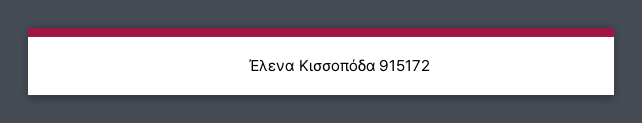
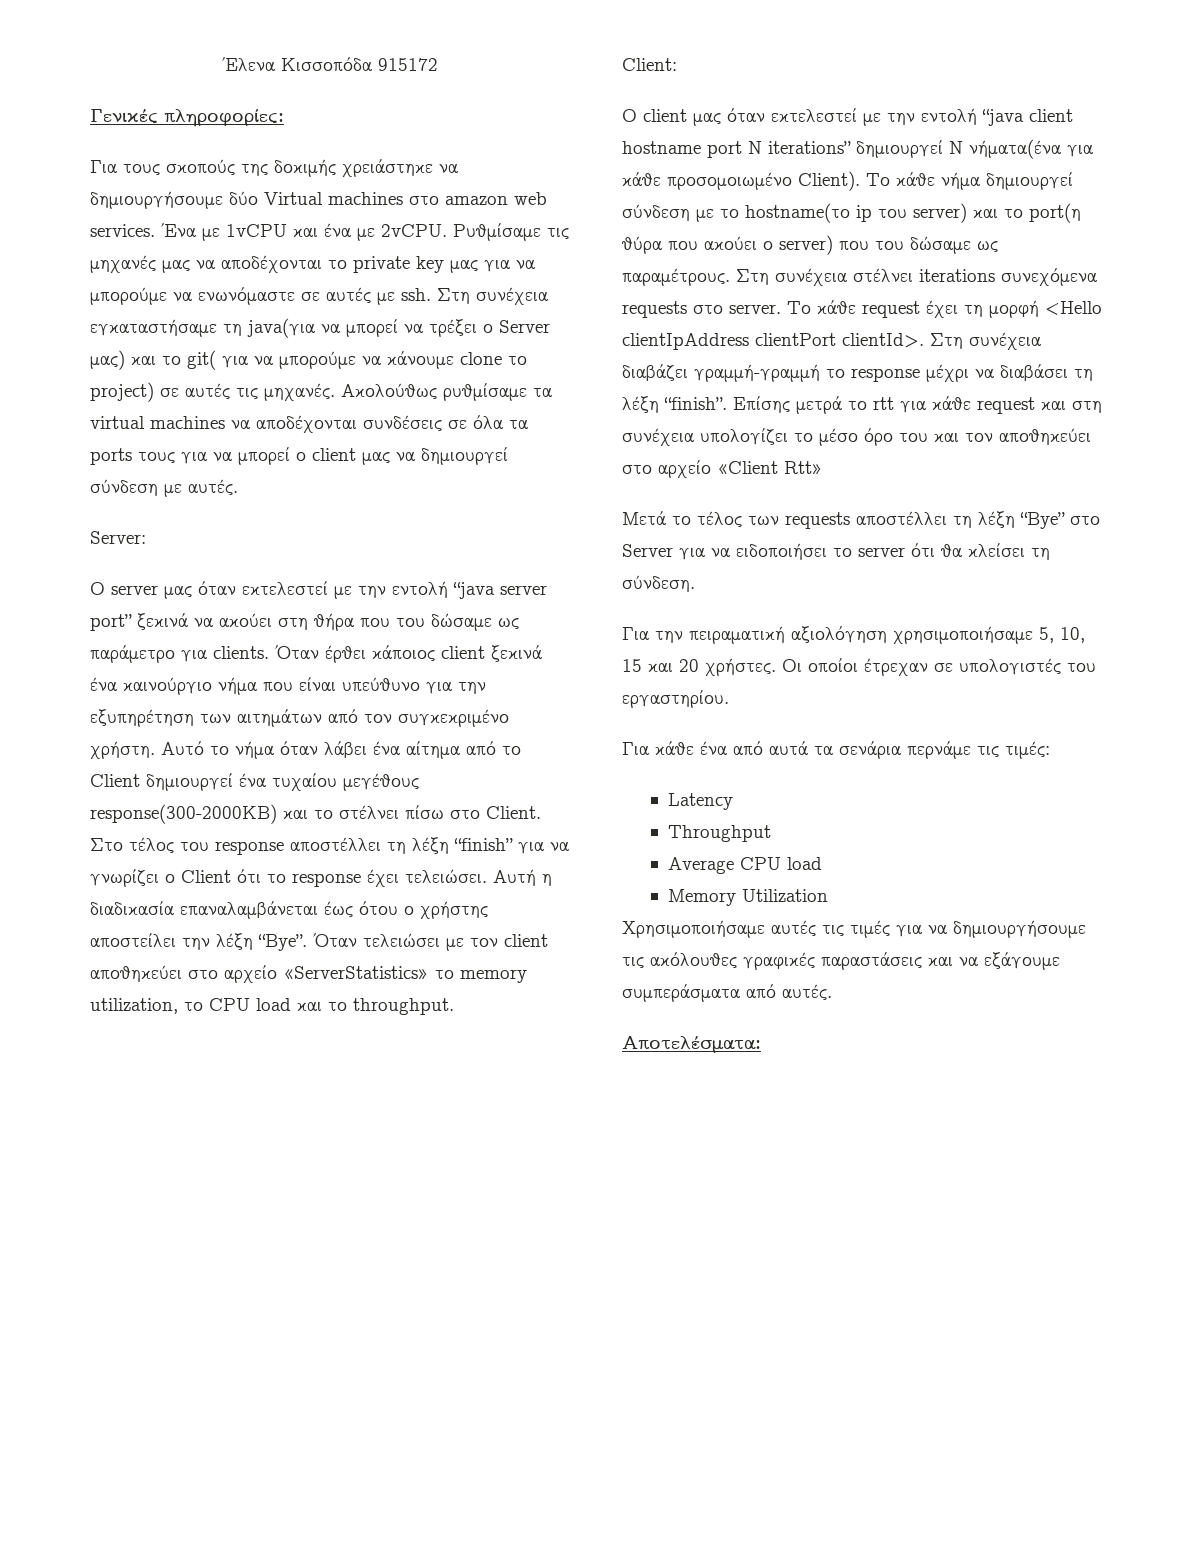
+ Γενικές πληροφορίες:
+ Για τους σκοπούς της δοκιμής χρειάστηκε να δημιουργήσουμε δύο Virtual machines στο amazon web services. Ένα με 1vCPU και ένα με 2vCPU. Ρυθμίσαμε τις μηχανές μας να αποδέχονται το private key μας για να μπορούμε να ενωνόμαστε σε αυτές με ssh. Στη συνέχεια εγκαταστήσαμε τη java(για να μπορεί να τρέξει ο Server μας) και το git( για να μπορούμε να κάνουμε clone το project) σε αυτές τις μηχανές. Ακολούθως ρυθμίσαμε τα virtual machines να αποδέχονται συνδέσεις σε όλα τα ports τους για να μπορεί ο client μας να δημιουργεί σύνδεση με αυτές.
+ Server:
+ Ο server μας όταν εκτελεστεί με την εντολή “java server port” ξεκινά να ακούει στη θήρα που του δώσαμε ως παράμετρο για clients. Όταν έρθει κάποιος client ξεκινά ένα καινούργιο νήμα που είναι υπεύθυνο για την εξυπηρέτηση των αιτημάτων από τον συγκεκριμένο χρήστη. Αυτό το νήμα όταν λάβει ένα αίτημα από το Client δημιουργεί ένα τυχαίου μεγέθους response(300-2000KB) και το στέλνει πίσω στο Client. Στο τέλος του response αποστέλλει τη λέξη “finish” για να γνωρίζει ο Client ότι το response έχει τελειώσει. Αυτή η διαδικασία επαναλαμβάνεται έως ότου ο χρήστης αποστείλει την λέξη “Bye”. Όταν τελειώσει με τον client αποθηκεύει στο αρχείο «ServerStatistics» το memory utilization, το CPU load και το throughput.
+ Client:
+ Ο client μας όταν εκτελεστεί με την εντολή “java client hostname port N iterations” δημιουργεί Ν νήματα(ένα για κάθε προσομοιωμένο Client). Το κάθε νήμα δημιουργεί σύνδεση με το hostname(το ip του server) και το port(η θύρα που ακούει ο server) που του δώσαμε ως παραμέτρους. Στη συνέχεια στέλνει iterations συνεχόμενα requests στο server. Το κάθε request έχει τη μορφή <Hello clientIpAddress clientPort clientId>. Στη συνέχεια διαβάζει γραμμή-γραμμή το response μέχρι να διαβάσει τη λέξη “finish”. Επίσης μετρά το rtt για κάθε request και στη συνέχεια υπολογίζει το μέσο όρο του και τον αποθηκεύει στο αρχείο «Client Rtt»
+ Μετά το τέλος των requests αποστέλλει τη λέξη “Bye” στο Server για να ειδοποιήσει το server ότι θα κλείσει τη σύνδεση.
+ Για την πειραματική αξιολόγηση χρησιμοποιήσαμε 5, 10, 15 και 20 χρήστες. Οι οποίοι έτρεχαν σε υπολογιστές του εργαστηρίου.
+ Για κάθε ένα από αυτά τα σενάρια περνάμε τις τιμές:
+ Latency
+ Throughput
+ Average CPU load
+ Memory Utilization
+ Χρησιμοποιήσαμε αυτές τις τιμές για να δημιουργήσουμε τις ακόλουθες γραφικές παραστάσεις και να εξάγουμε συμπεράσματα από αυτές.
+ Αποτελέσματα:

